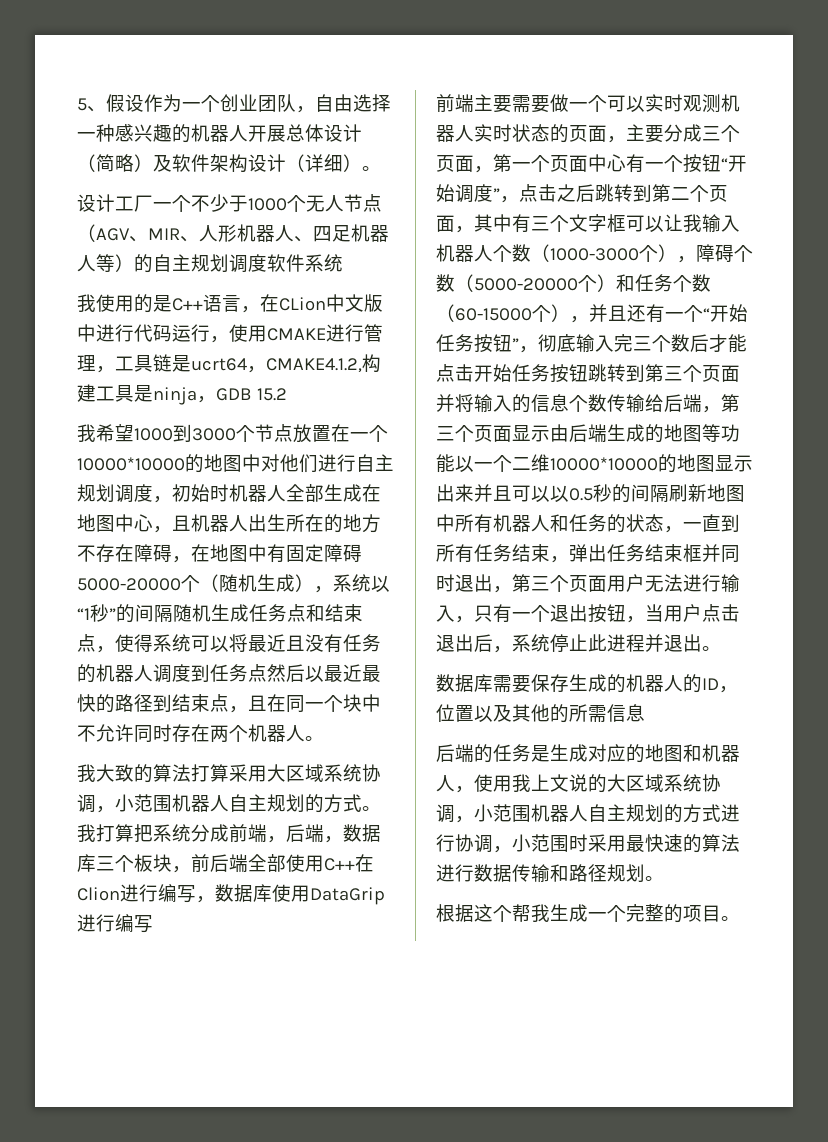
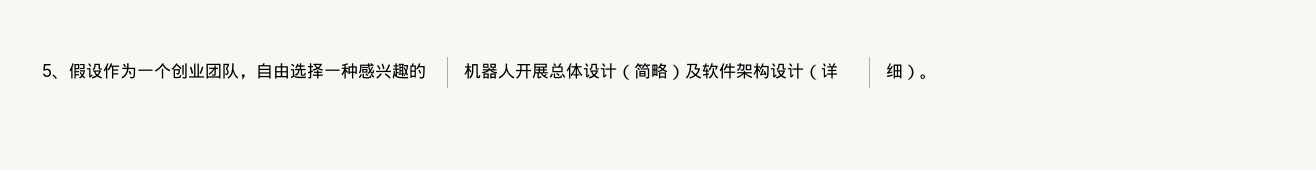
- 设计工厂一个不少于1000个无人节点（AGV、MIR、人形机器人、四足机器人等）的自主规划调度软件系统
- 我使用的是C++语言，在CLion中文版中进行代码运行，使用CMAKE进行管理，工具链是ucrt64，CMAKE4.1.2,构建工具是ninja，GDB 15.2
- 我希望1000到3000个节点放置在一个10000*10000的地图中对他们进行自主规划调度，初始时机器人全部生成在地图中心，且机器人出生所在的地方不存在障碍，在地图中有固定障碍5000-20000个（随机生成），系统以“1秒”的间隔随机生成任务点和结束点，使得系统可以将最近且没有任务的机器人调度到任务点然后以最近最快的路径到结束点，且在同一个块中不允许同时存在两个机器人。
- 我大致的算法打算采用大区域系统协调，小范围机器人自主规划的方式。我打算把系统分成前端，后端，数据库三个板块，前后端全部使用C++在Clion进行编写，数据库使用DataGrip进行编写
- 前端主要需要做一个可以实时观测机器人实时状态的页面，主要分成三个页面，第一个页面中心有一个按钮“开始调度”，点击之后跳转到第二个页面，其中有三个文字框可以让我输入机器人个数（1000-3000个），障碍个数（5000-20000个）和任务个数（60-15000个），并且还有一个“开始任务按钮”，彻底输入完三个数后才能点击开始任务按钮跳转到第三个页面并将输入的信息个数传输给后端，第三个页面显示由后端生成的地图等功能以一个二维10000*10000的地图显示出来并且可以以0.5秒的间隔刷新地图中所有机器人和任务的状态，一直到所有任务结束，弹出任务结束框并同时退出，第三个页面用户无法进行输入，只有一个退出按钮，当用户点击退出后，系统停止此进程并退出。
- 数据库需要保存生成的机器人的ID，位置以及其他的所需信息
- 后端的任务是生成对应的地图和机器人，使用我上文说的大区域系统协调，小范围机器人自主规划的方式进行协调，小范围时采用最快速的算法进行数据传输和路径规划。
- 根据这个帮我生成一个完整的项目。

